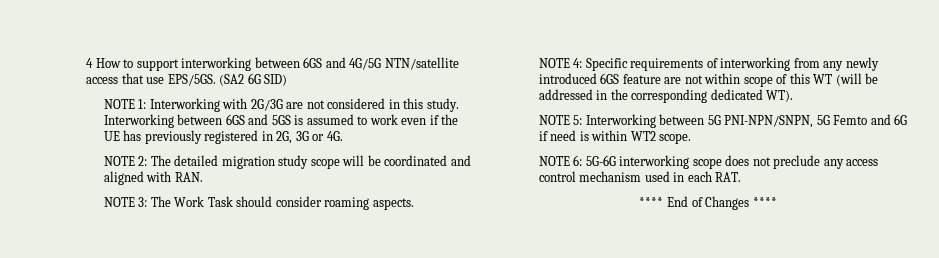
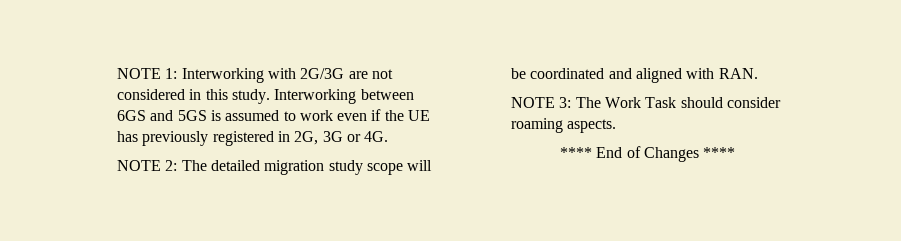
- 4 How to support interworking between 6GS and 4G/5G NTN/satellite access that use EPS/5GS. (SA2 6G SID)
- NOTE 4: Specific requirements of interworking from any newly introduced 6GS feature are not within scope of this WT (will be addressed in the corresponding dedicated WT).
- NOTE 5: Interworking between 5G PNI-NPN/SNPN, 5G Femto and 6G if need is within WT2 scope.
- NOTE 6: 5G-6G interworking scope does not preclude any access control mechanism used in each RAT.

